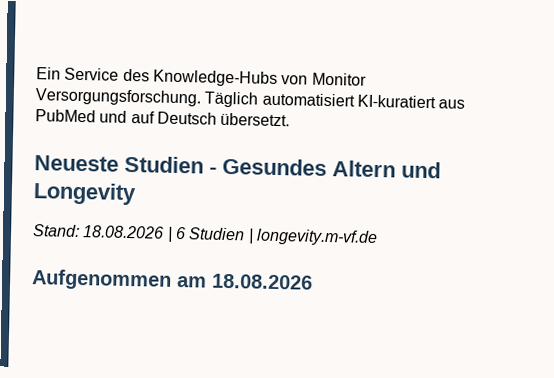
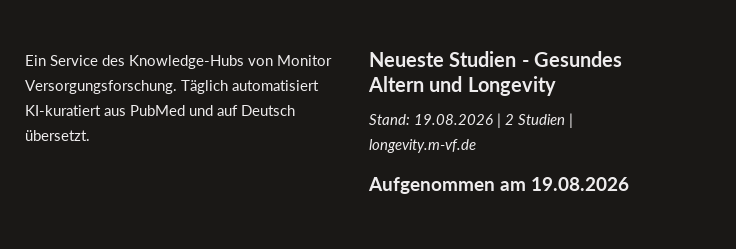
- Stand: 18.08.2026 | 6 Studien | longevity.m-vf.de
+ Stand: 19.08.2026 | 2 Studien | longevity.m-vf.de
- Aufgenommen am 18.08.2026
+ Aufgenommen am 19.08.2026

